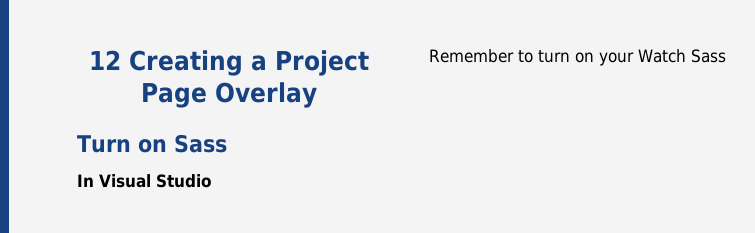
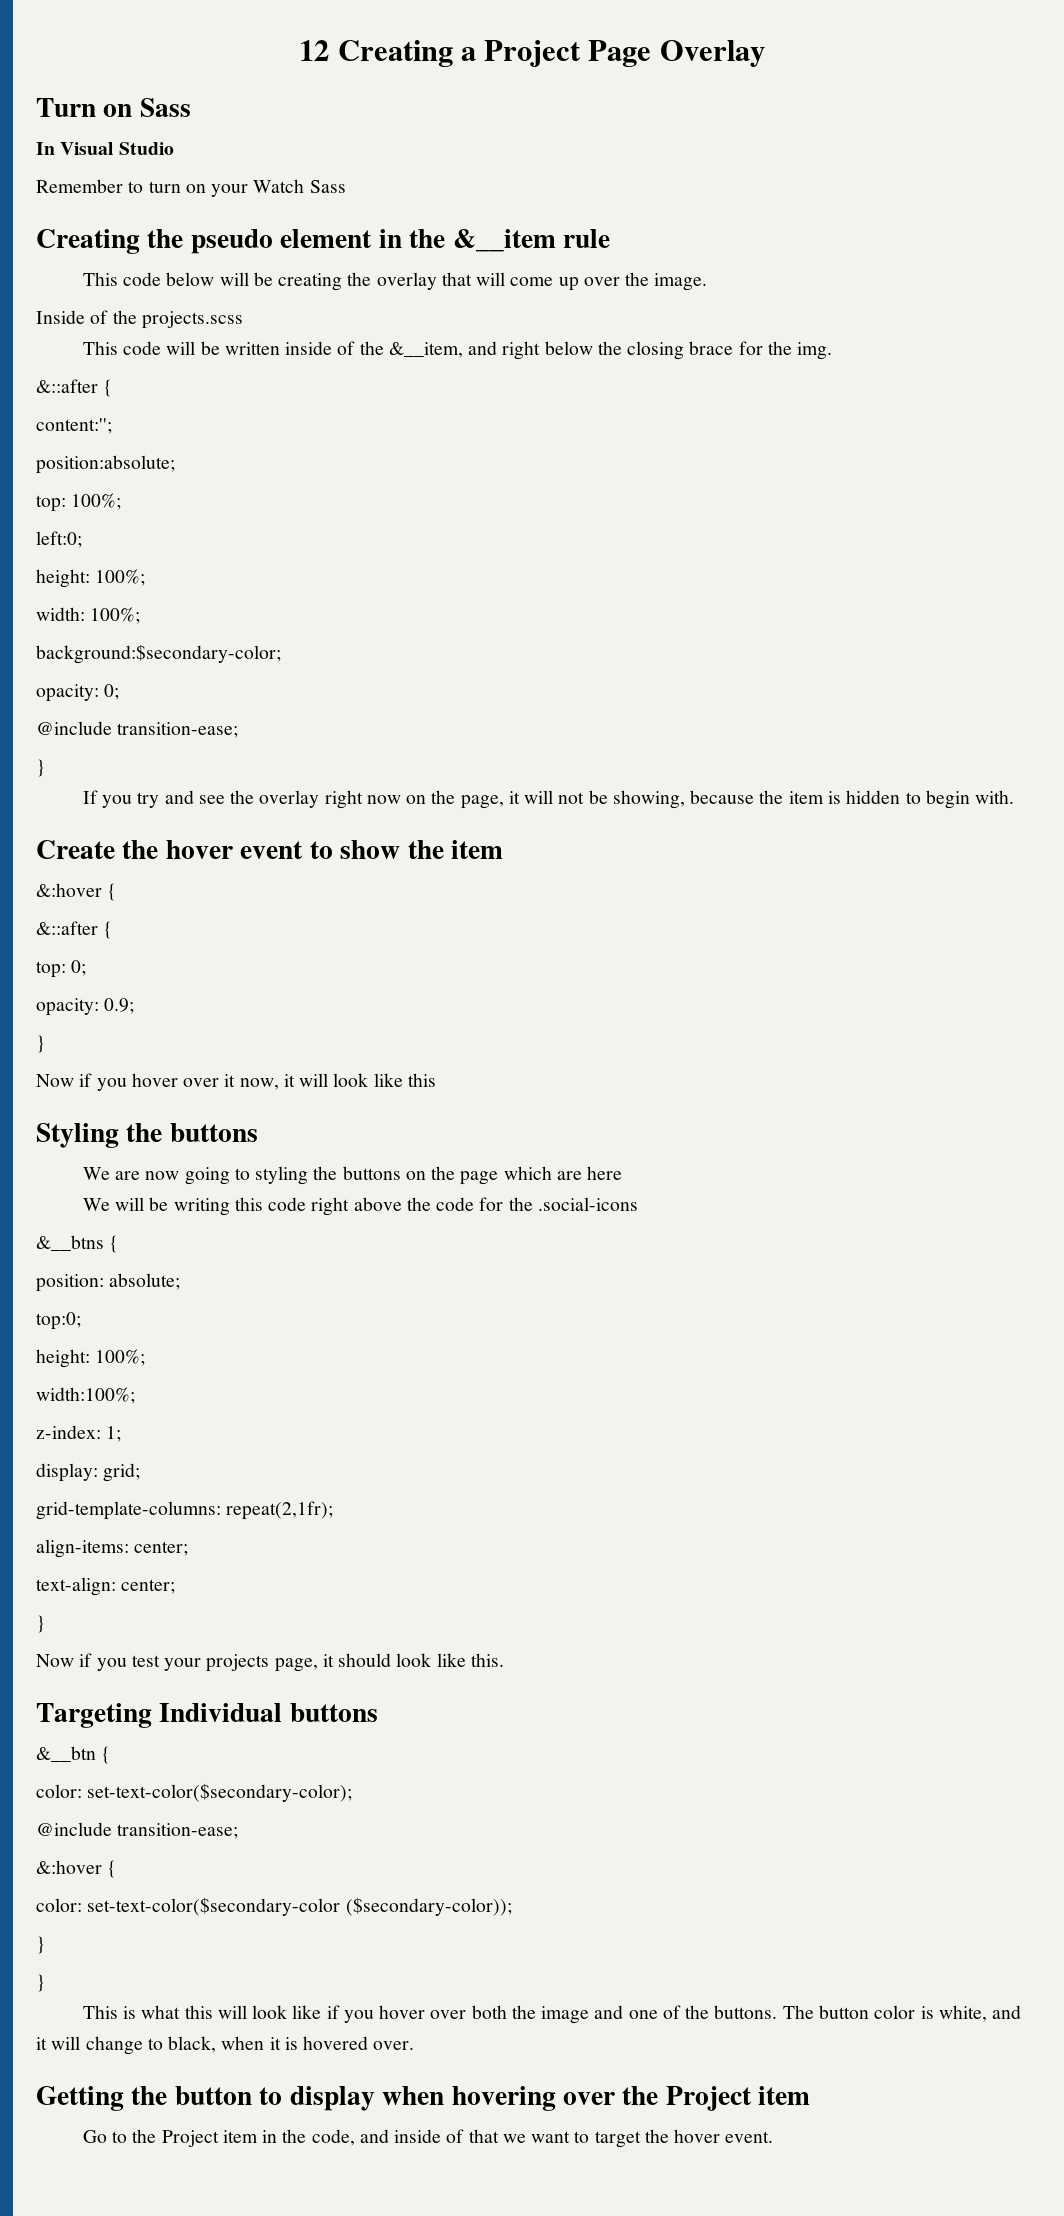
+ Creating the pseudo element in the &__item rule
+ This code below will be creating the overlay that will come up over the image.
+ Inside of the projects.scss
+ This code will be written inside of the &__item, and right below the closing brace for the img.
+ &::after {
+ content:'';
+ position:absolute;
+ top: 100%;
+ left:0;
+ height: 100%;
+ width: 100%;
+ background:$secondary-color;
+ opacity: 0;
+ @include transition-ease;
+ }
+ If you try and see the overlay right now on the page, it will not be showing, because the item is hidden to begin with.
+ Create the hover event to show the item
+ &:hover {
+ &::after {
+ top: 0;
+ opacity: 0.9;
+ }
+ Now if you hover over it now, it will look like this
+ Styling the buttons
+ We are now going to styling the buttons on the page which are here
+ We will be writing this code right above the code for the .social-icons
+ &__btns {
+ position: absolute;
+ top:0;
+ height: 100%;
+ width:100%;
+ z-index: 1;
+ display: grid;
+ grid-template-columns: repeat(2,1fr);
+ align-items: center;
+ text-align: center;
+ }
+ Now if you test your projects page, it should look like this.
+ Targeting Individual buttons
+ &__btn {
+ color: set-text-color($secondary-color);
+ @include transition-ease;
+ &:hover {
+ color: set-text-color($secondary-color ($secondary-color));
+ }
+ }
+ This is what this will look like if you hover over both the image and one of the buttons. The button color is white, and it will change to black, when it is hovered over.
+ Getting the button to display when hovering over the Project item
+ Go to the Project item in the code, and inside of that we want to target the hover event.

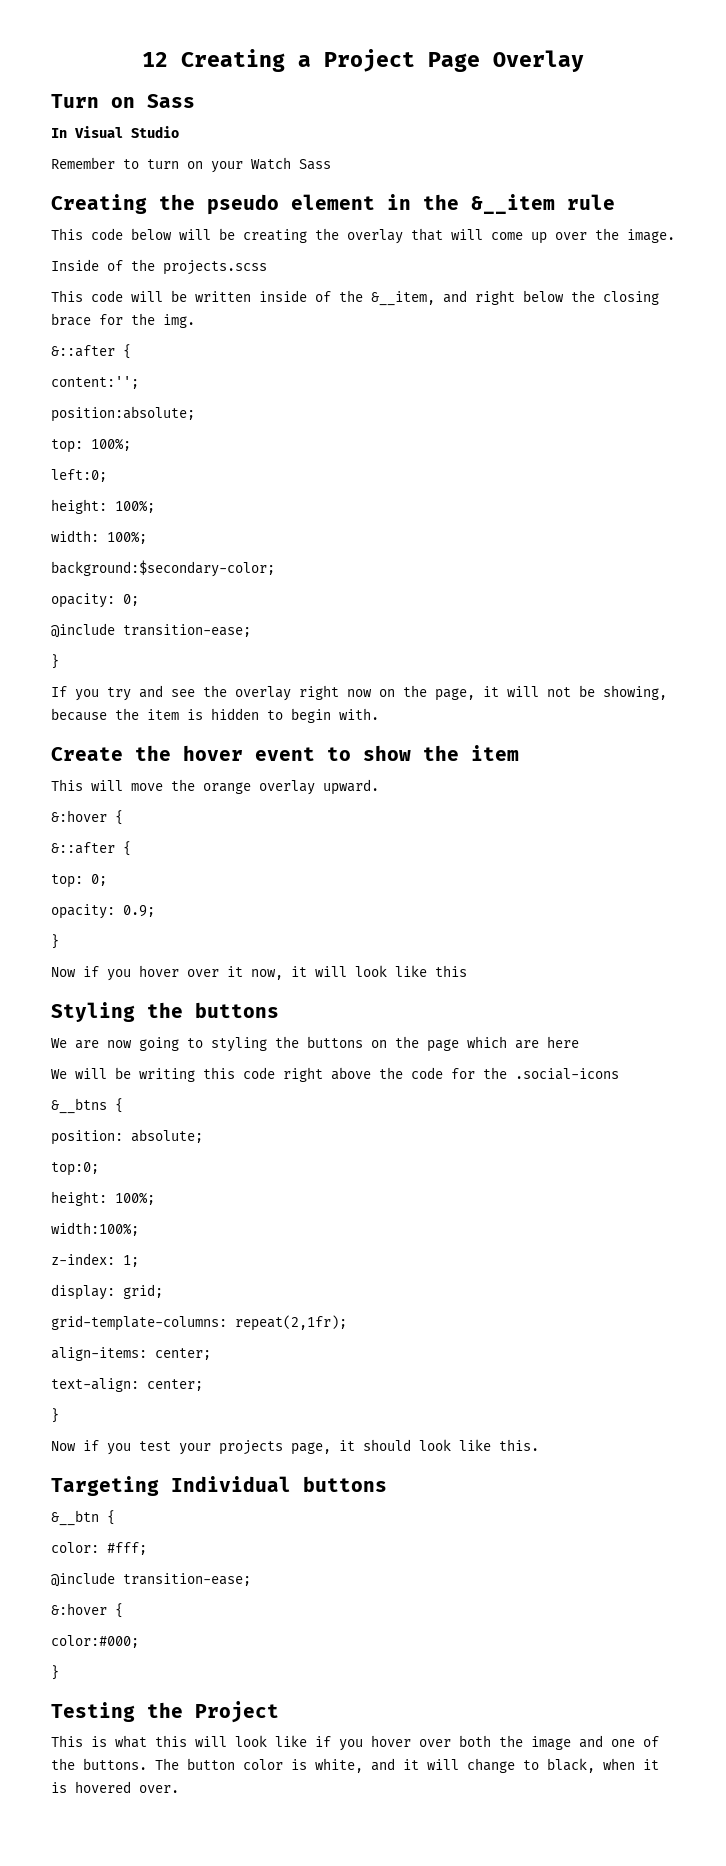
+ This will move the orange overlay upward.
- color: set-text-color($secondary-color);
+ color: #fff;
- color: set-text-color($secondary-color ($secondary-color));
+ color:#000;
  }
- }
+ Testing the Project
- Getting the button to display when hovering over the Project item
- Go to the Project item in the code, and inside of that we want to target the hover event.

